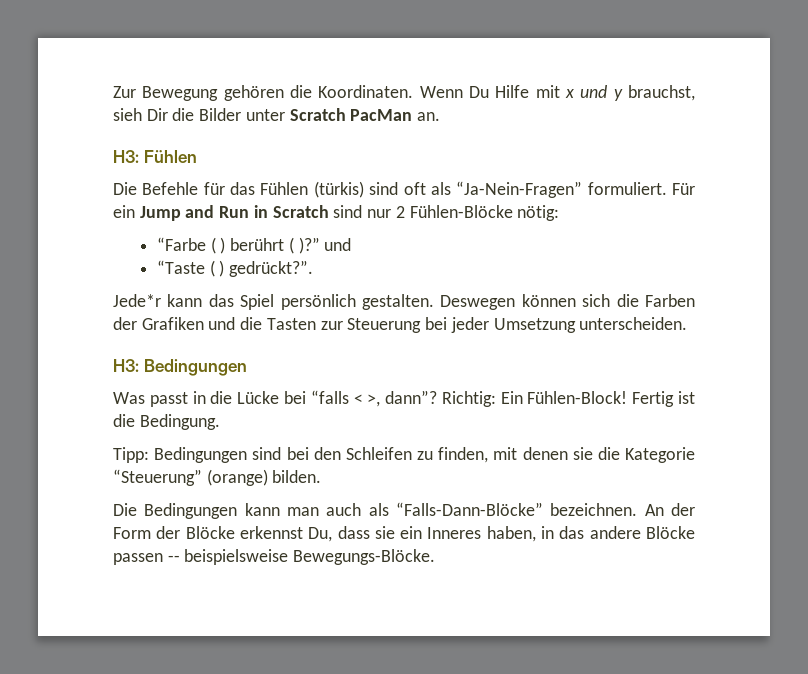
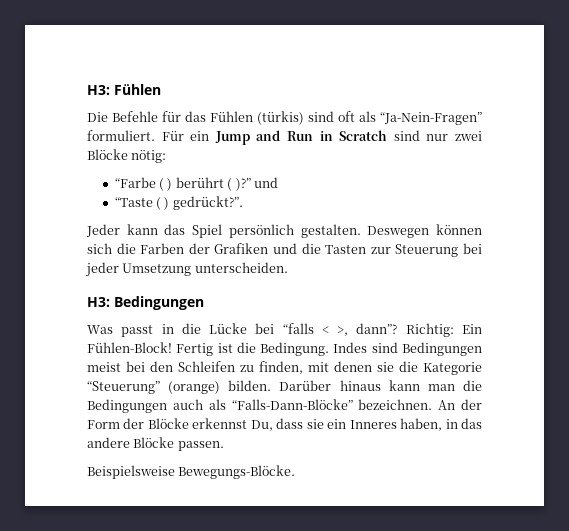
- Zur Bewegung gehören die Koordinaten. Wenn Du Hilfe mit x und y brauchst, sieh Dir die Bilder unter Scratch PacMan an.
- Für ein Jump and Run in Scratch sind nur 2 Fühlen-Blöcke nötig:
+ Für ein Jump and Run in Scratch sind nur zwei Blöcke nötig:
- Jede*r kann das Spiel persönlich gestalten.
+ Jeder kann das Spiel persönlich gestalten.
- Fertig ist die Bedingung.
- Tipp: Bedingungen sind bei den Schleifen zu finden, mit denen sie die Kategorie “Steuerung” (orange) bilden.
- Die Bedingungen kann man auch als “Falls-Dann-Blöcke” bezeichnen.
+ Fertig ist die Bedingung. Indes sind Bedingungen meist bei den Schleifen zu finden, mit denen sie die Kategorie “Steuerung” (orange) bilden. Darüber hinaus kann man die Bedingungen auch als “Falls-Dann-Blöcke” bezeichnen.
- An der Form der Blöcke erkennst Du, dass sie ein Inneres haben, in das andere Blöcke passen -- beispielsweise Bewegungs-Blöcke.
+ An der Form der Blöcke erkennst Du, dass sie ein Inneres haben, in das andere Blöcke passen.
+ Beispielsweise Bewegungs-Blöcke.

